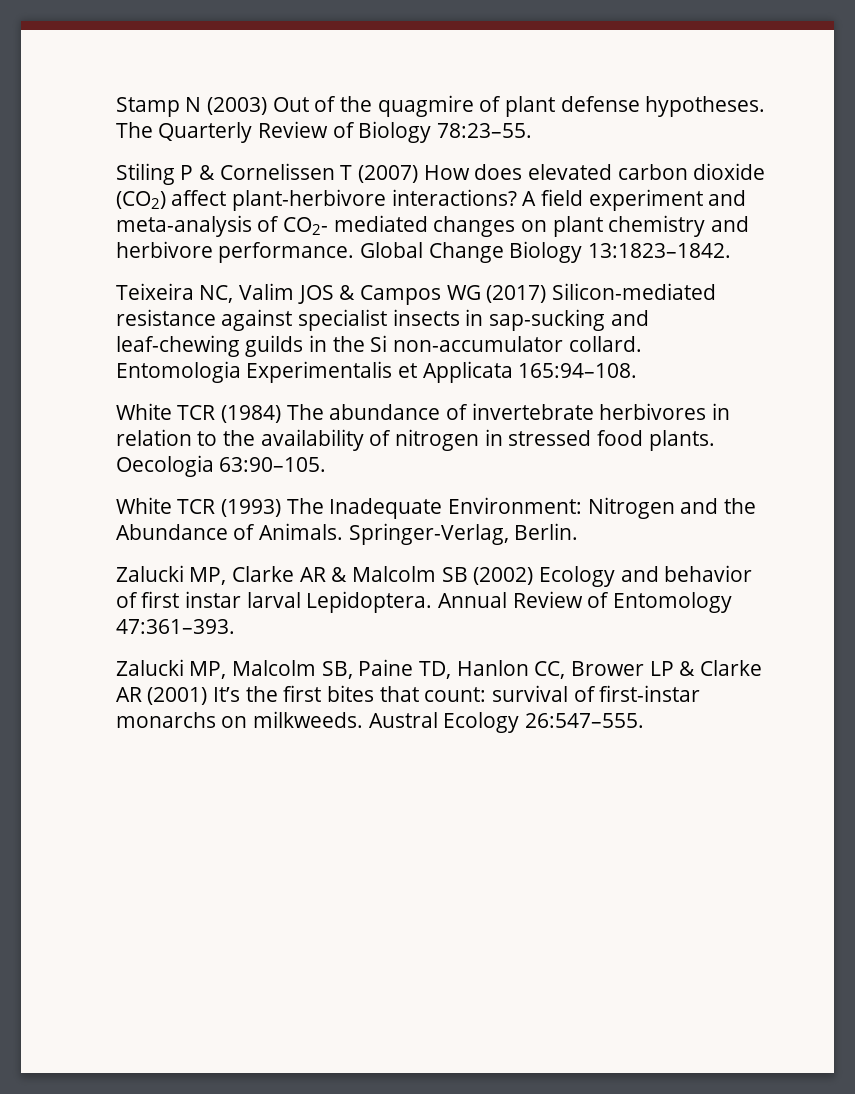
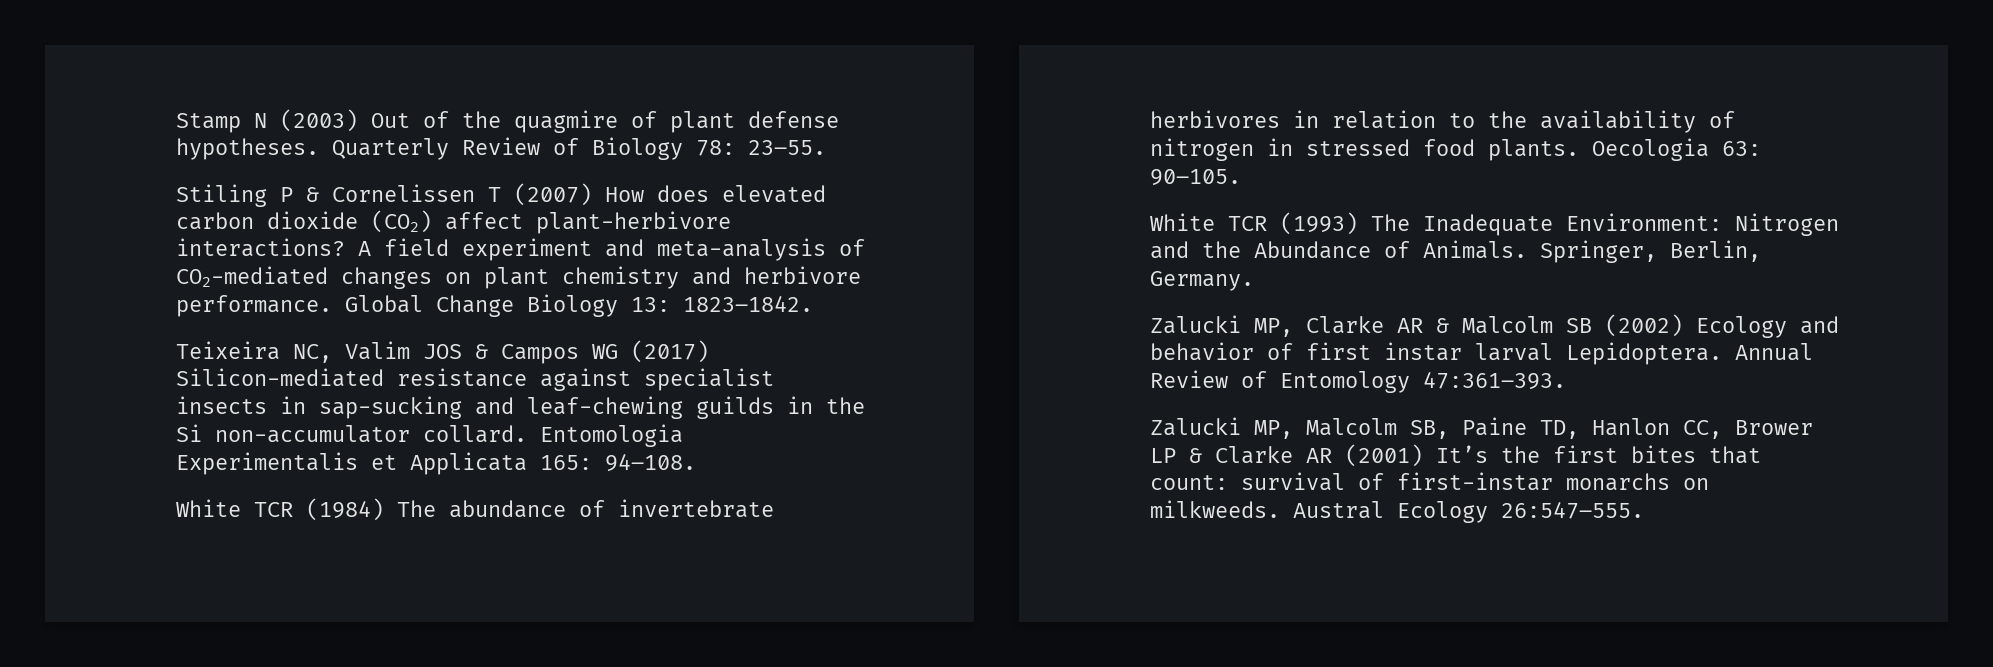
- The Quarterly Review of Biology 78:23–55.
+ Quarterly Review of Biology 78: 23–55.
- A field experiment and meta-analysis of CO2- mediated changes on plant chemistry and herbivore performance.
+ A field experiment and meta-analysis of CO2-mediated changes on plant chemistry and herbivore performance.
- Global Change Biology 13:1823–1842.
+ Global Change Biology 13: 1823–1842.
- Entomologia Experimentalis et Applicata 165:94–108.
+ Entomologia Experimentalis et Applicata 165: 94–108.
- Oecologia 63:90–105.
+ Oecologia 63: 90–105.
- Springer-Verlag, Berlin.
+ Springer, Berlin, Germany.

